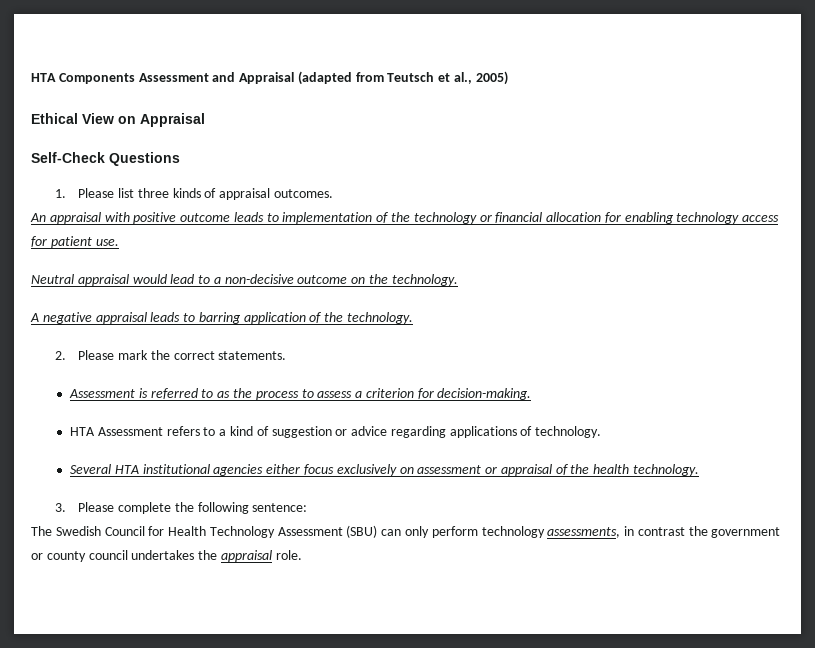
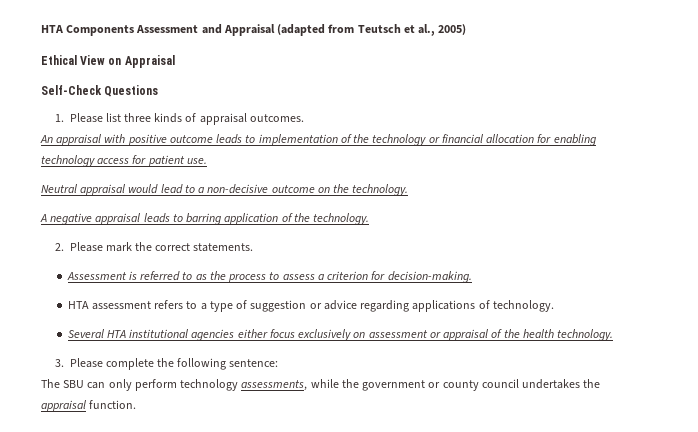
- HTA Assessment refers to a kind of suggestion or advice regarding applications of technology.
+ HTA assessment refers to a type of suggestion or advice regarding applications of technology.
- The Swedish Council for Health Technology Assessment (SBU) can only perform technology assessments, in contrast the government or county council undertakes the appraisal role.
+ The SBU can only perform technology assessments, while the government or county council undertakes the appraisal function.

